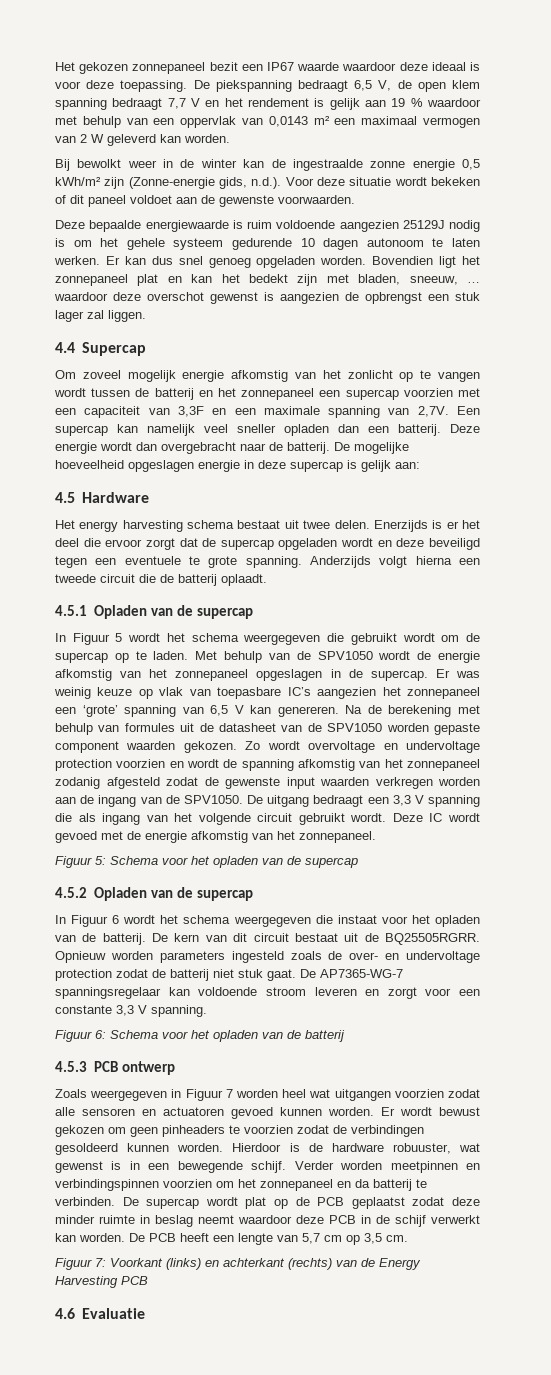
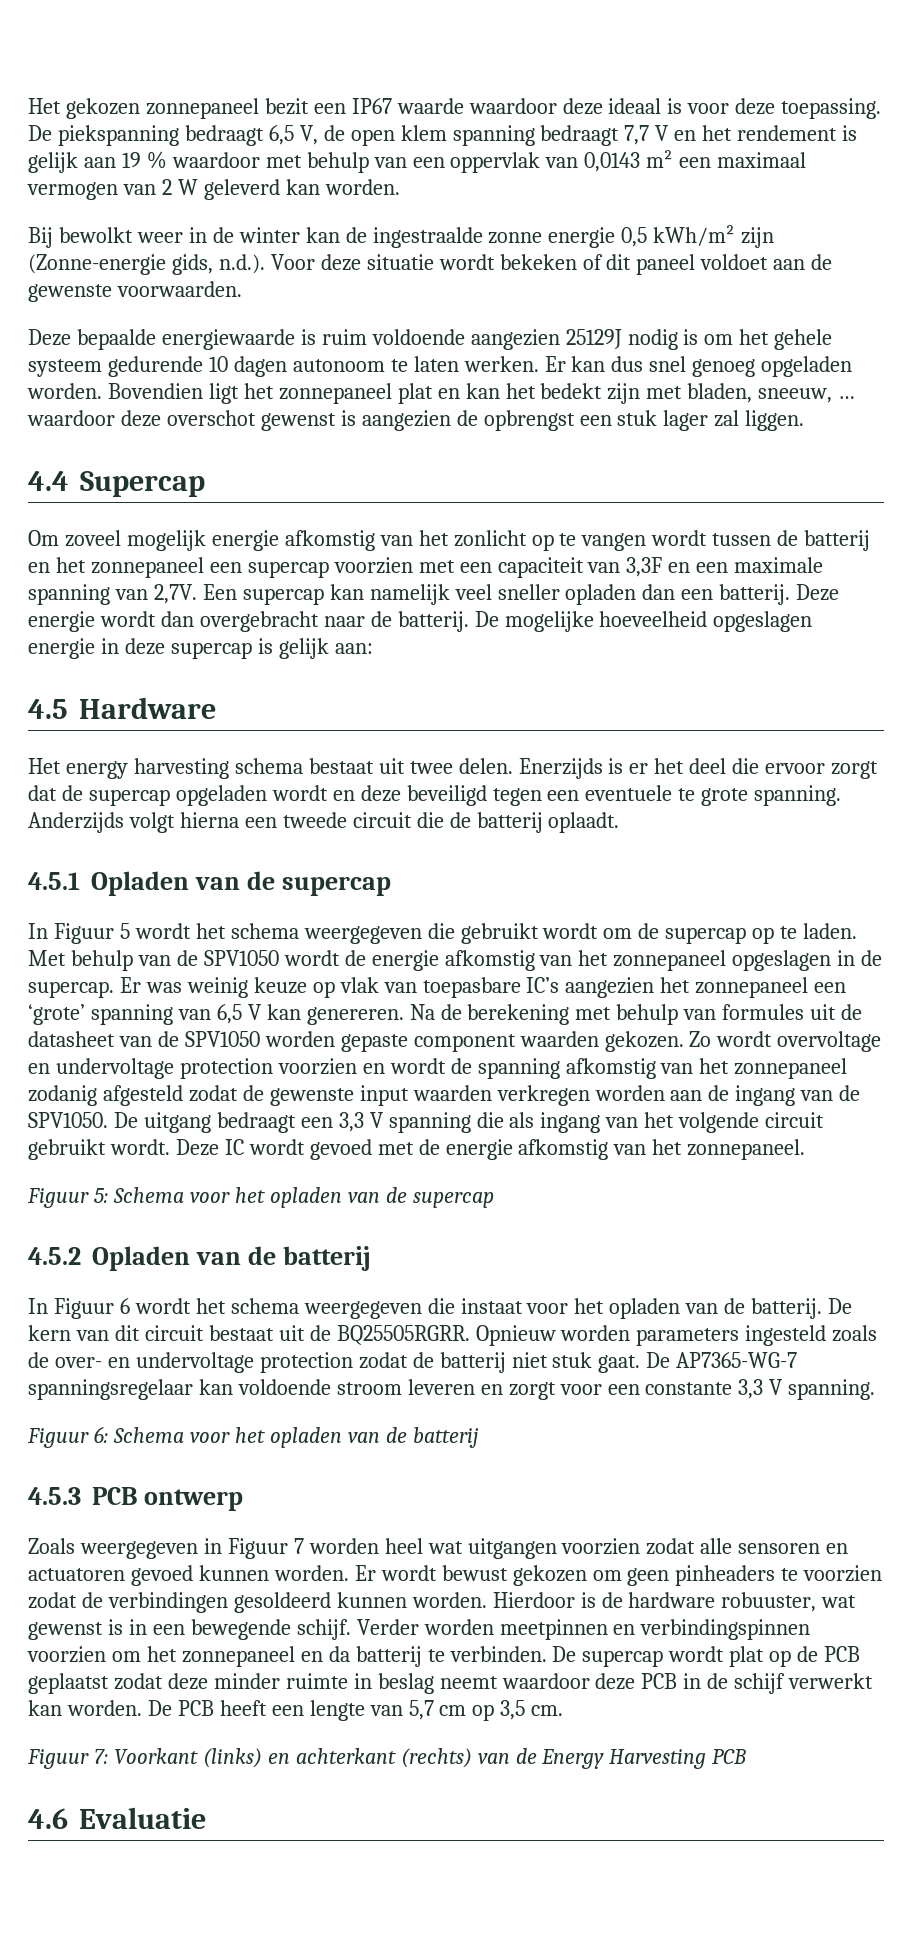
- 4.5.2 Opladen van de supercap
+ 4.5.2 Opladen van de batterij

